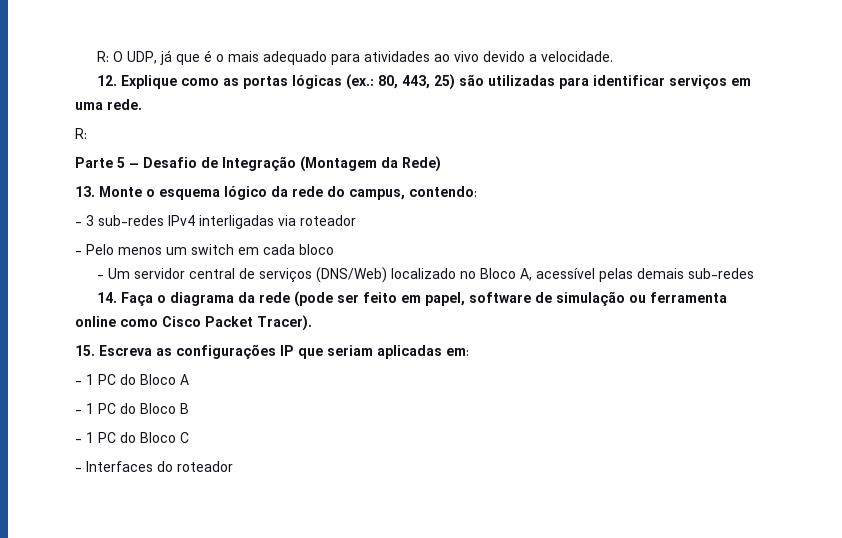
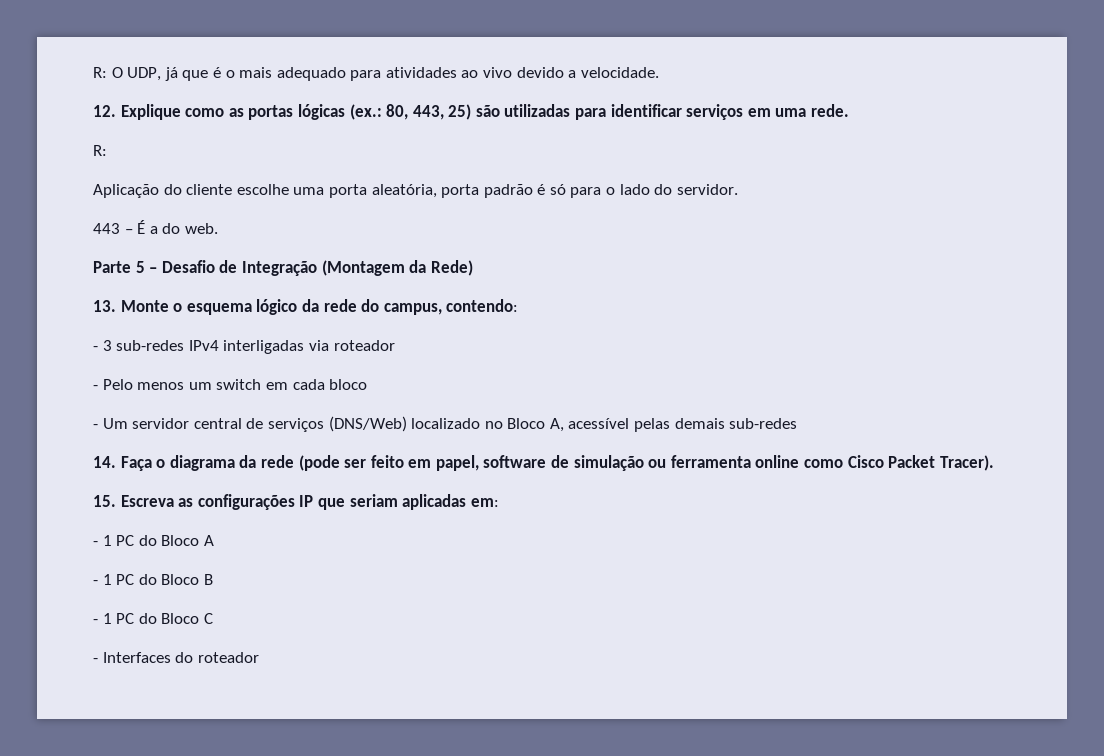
+ Aplicação do cliente escolhe uma porta aleatória, porta padrão é só para o lado do servidor.
+ 443 – É a do web.

